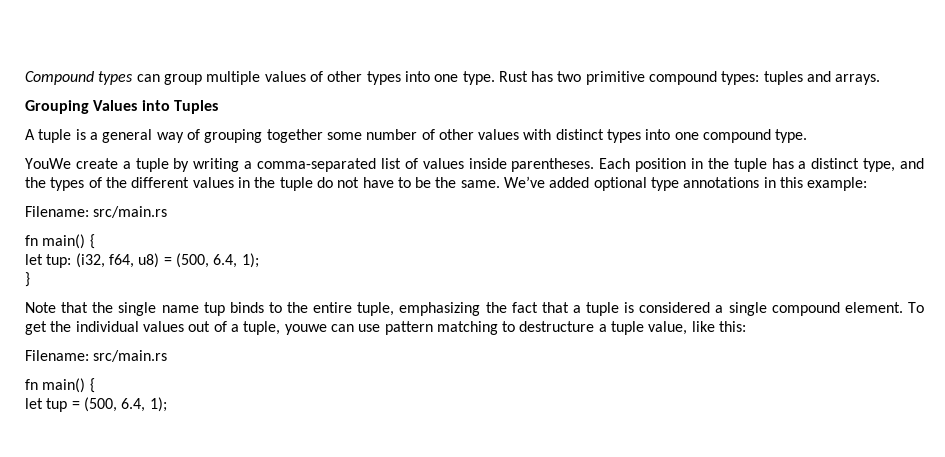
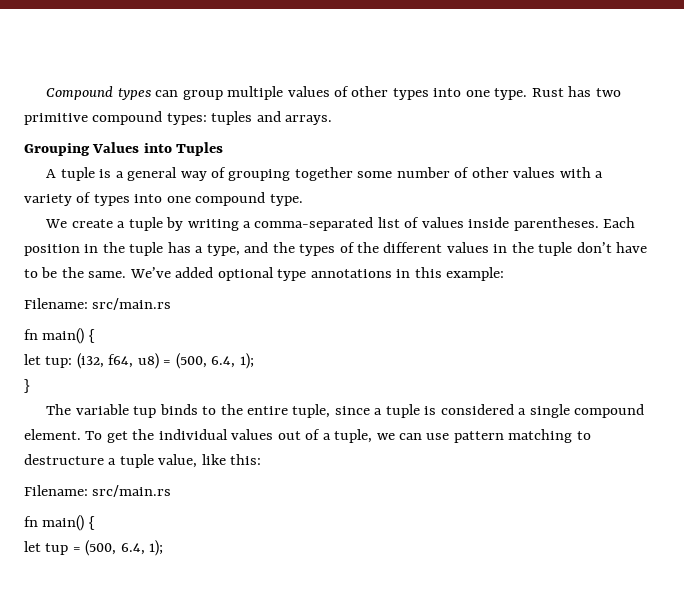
- A tuple is a general way of grouping together some number of other values with distinct types into one compound type.
+ A tuple is a general way of grouping together some number of other values with a variety of types into one compound type.
- YouWe create a tuple by writing a comma-separated list of values inside parentheses.
+ We create a tuple by writing a comma-separated list of values inside parentheses.
- Each position in the tuple has a distinct type, and the types of the different values in the tuple do not have to be the same.
+ Each position in the tuple has a type, and the types of the different values in the tuple don’t have to be the same.
- Note that the single name tup binds to the entire tuple, emphasizing the fact that a tuple is considered a single compound element.
+ The variable tup binds to the entire tuple, since a tuple is considered a single compound element.
- To get the individual values out of a tuple, youwe can use pattern matching to destructure a tuple value, like this:
+ To get the individual values out of a tuple, we can use pattern matching to destructure a tuple value, like this:

